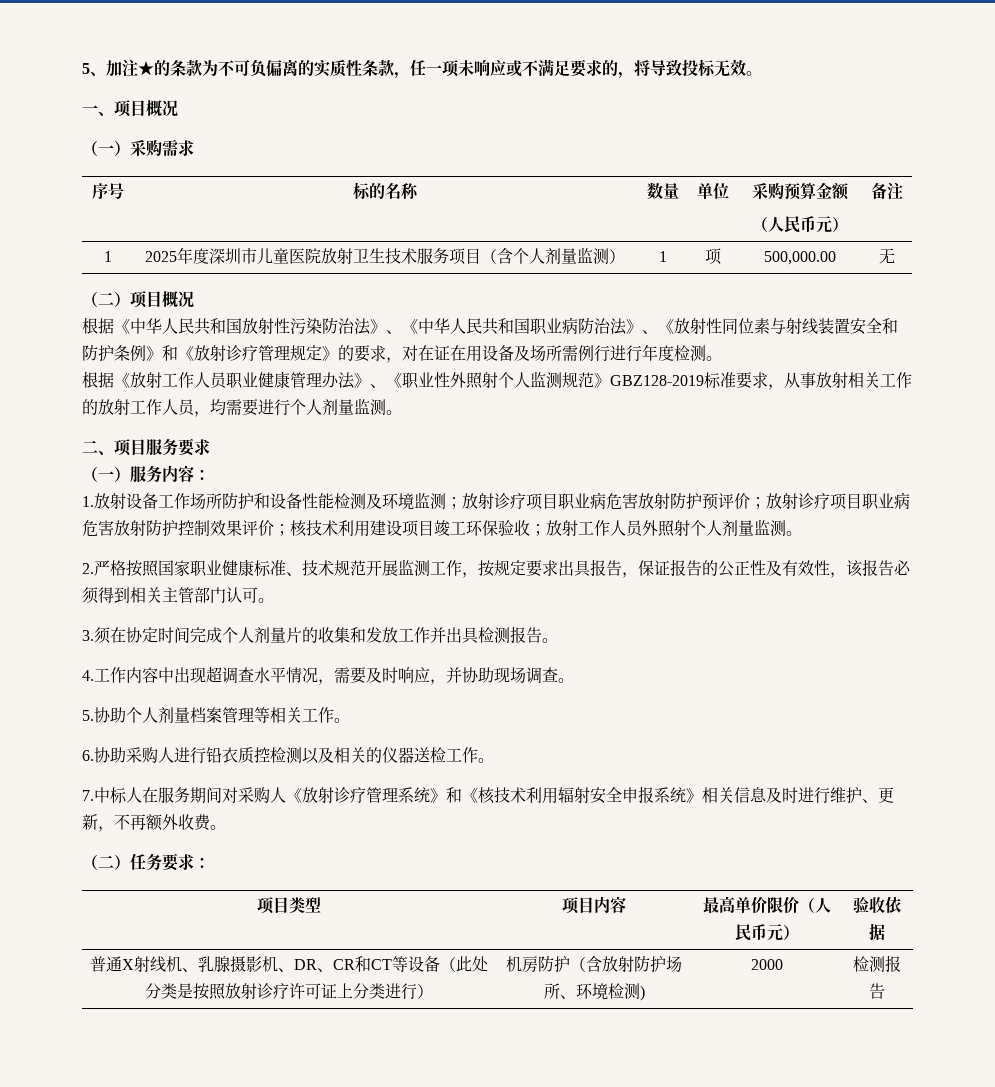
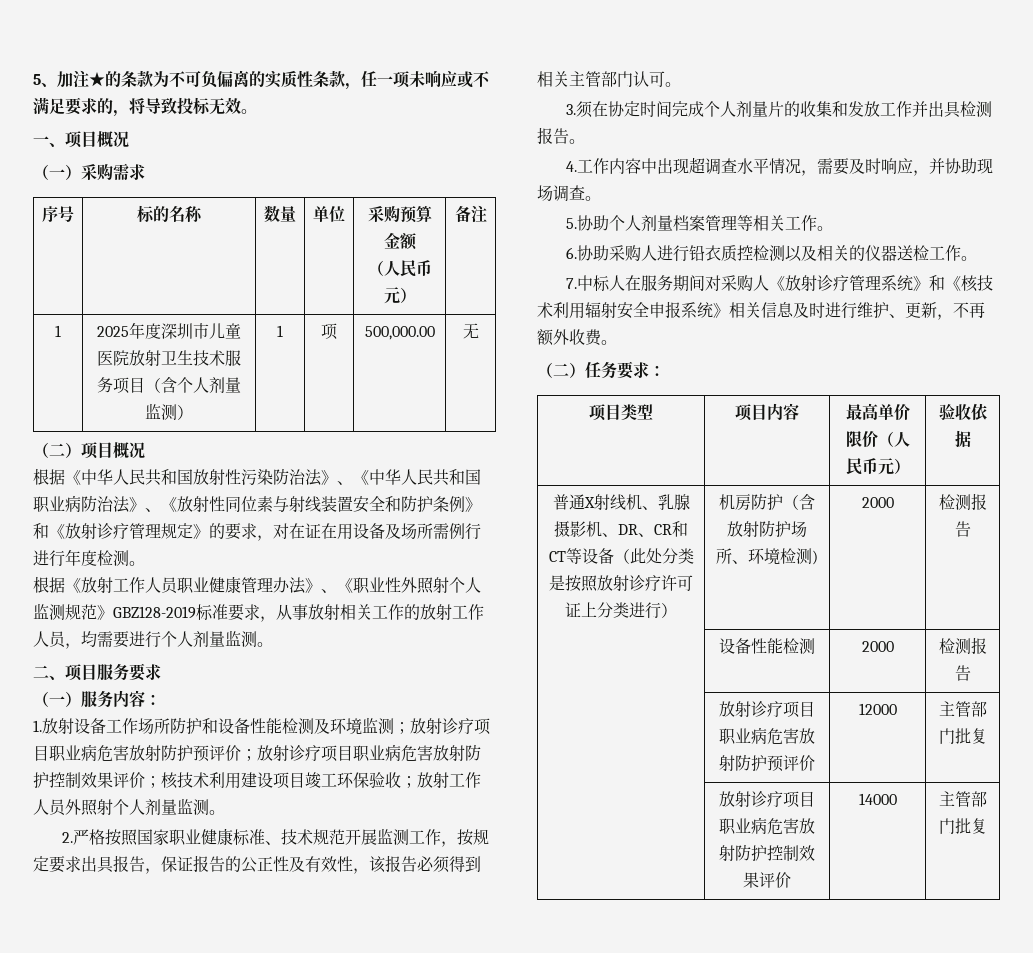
+ | 设备性能检测 | 2000 | 检测报告
+ | 放射诊疗项目职业病危害放射防护预评价 | 12000 | 主管部门批复
+ | 放射诊疗项目职业病危害放射防护控制效果评价 | 14000 | 主管部门批复

